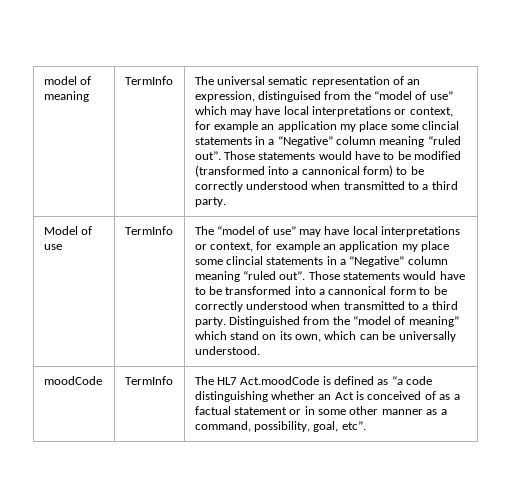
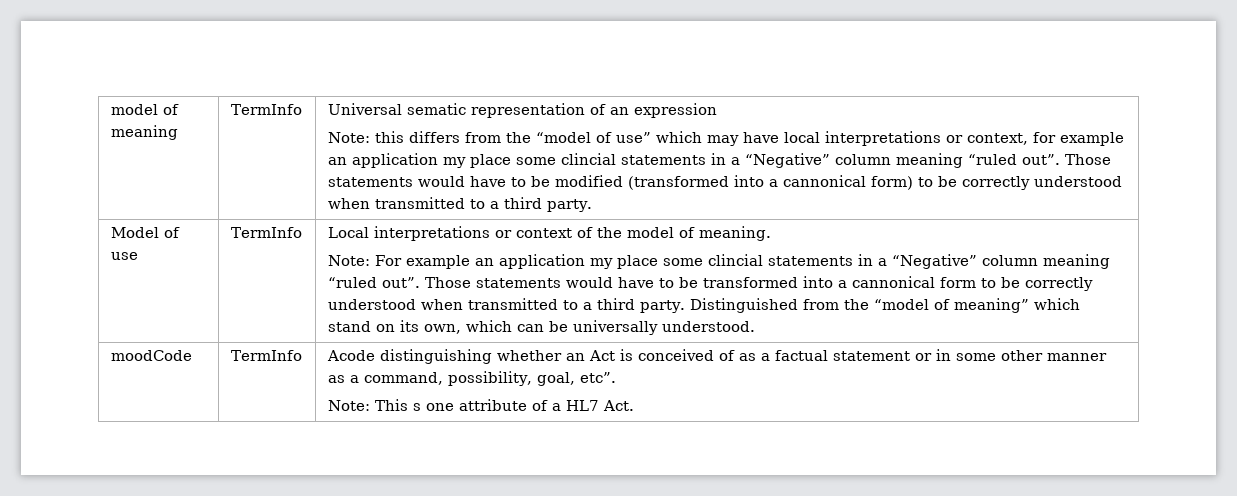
- The universal sematic representation of an expression, distinguised from the “model of use” which may have local interpretations or context, for example an application my place some clincial statements in a “Negative” column meaning “ruled out”.
+ Universal sematic representation of an expression
+ Note: this differs from the “model of use” which may have local interpretations or context, for example an application my place some clincial statements in a “Negative” column meaning “ruled out”.
- The “model of use” may have local interpretations or context, for example an application my place some clincial statements in a “Negative” column meaning “ruled out”.
+ Local interpretations or context of the model of meaning.
+ Note: For example an application my place some clincial statements in a “Negative” column meaning “ruled out”.
- moodCode | TermInfo | The HL7 Act.moodCode is defined as “a code distinguishing whether an Act is conceived of as a factual statement or in some other manner as a command, possibility, goal, etc”.
+ moodCode | TermInfo | Acode distinguishing whether an Act is conceived of as a factual statement or in some other manner as a command, possibility, goal, etc”.
+ Note: This s one attribute of a HL7 Act.

